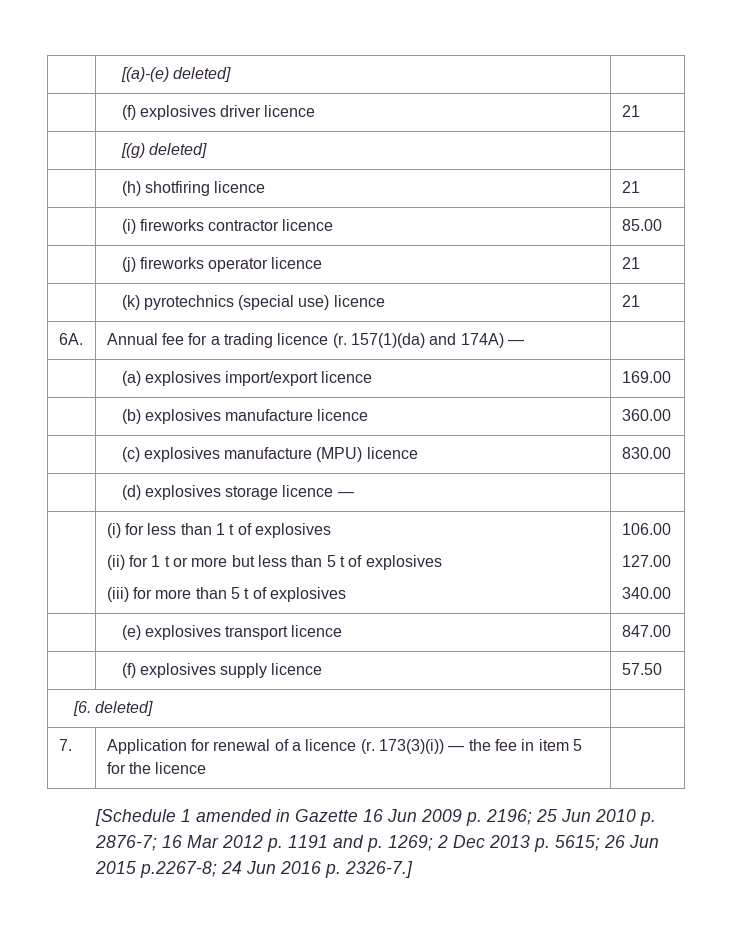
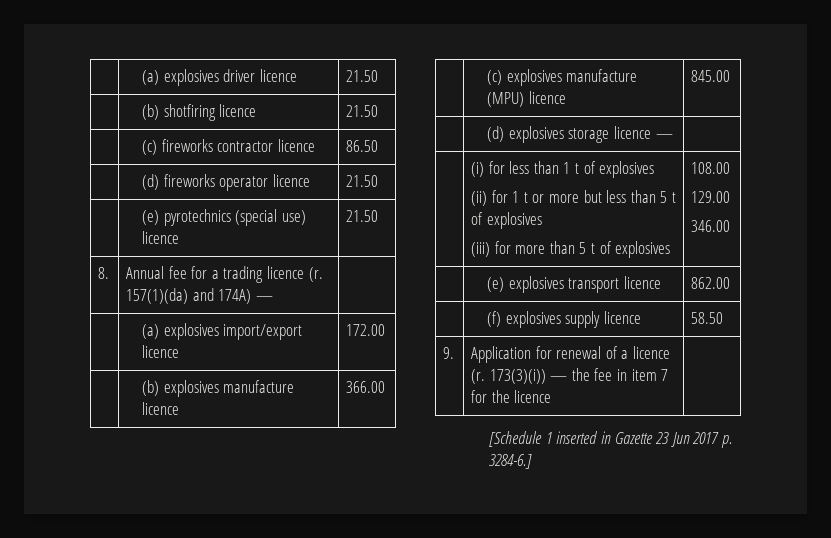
- | [(a)-(e) deleted] |
- | (f) explosives driver licence | 21
- | [(g) deleted] |
- | (h) shotfiring licence | 21
- | (i) fireworks contractor licence | 85.00
- | (j) fireworks operator licence | 21
- | (k) pyrotechnics (special use) licence | 21
- 6A. | Annual fee for a trading licence (r. 157(1)(da) and 174A) — |
+ | (a) explosives driver licence | 21.50
+ | (b) shotfiring licence | 21.50
+ | (c) fireworks contractor licence | 86.50
+ | (d) fireworks operator licence | 21.50
+ | (e) pyrotechnics (special use) licence | 21.50
+ 8. | Annual fee for a trading licence (r. 157(1)(da) and 174A) — |
- | (a) explosives import/export licence | 169.00
+ | (a) explosives import/export licence | 172.00
- | (b) explosives manufacture licence | 360.00
+ | (b) explosives manufacture licence | 366.00
- | (c) explosives manufacture (MPU) licence | 830.00
+ | (c) explosives manufacture (MPU) licence | 845.00
  | (i) for less than 1 t of explosives
  (ii) for 1 t or more but less than 5 t of explosives
- (iii) for more than 5 t of explosives | 106.00
- 127.00
- 340.00
+ (iii) for more than 5 t of explosives | 108.00
+ 129.00
+ 346.00
- | (e) explosives transport licence | 847.00
+ | (e) explosives transport licence | 862.00
- | (f) explosives supply licence | 57.50
- [6. deleted] |
- 7. | Application for renewal of a licence (r. 173(3)(i)) — the fee in item 5 for the licence |
+ | (f) explosives supply licence | 58.50
+ 9. | Application for renewal of a licence (r. 173(3)(i)) — the fee in item 7 for the licence |
- [Schedule 1 amended in Gazette 16 Jun 2009 p. 2196; 25 Jun 2010 p. 2876-7; 16 Mar 2012 p. 1191 and p. 1269; 2 Dec 2013 p. 5615; 26 Jun 2015 p.2267-8; 24 Jun 2016 p. 2326-7.]
+ [Schedule 1 inserted in Gazette 23 Jun 2017 p. 3284-6.]

